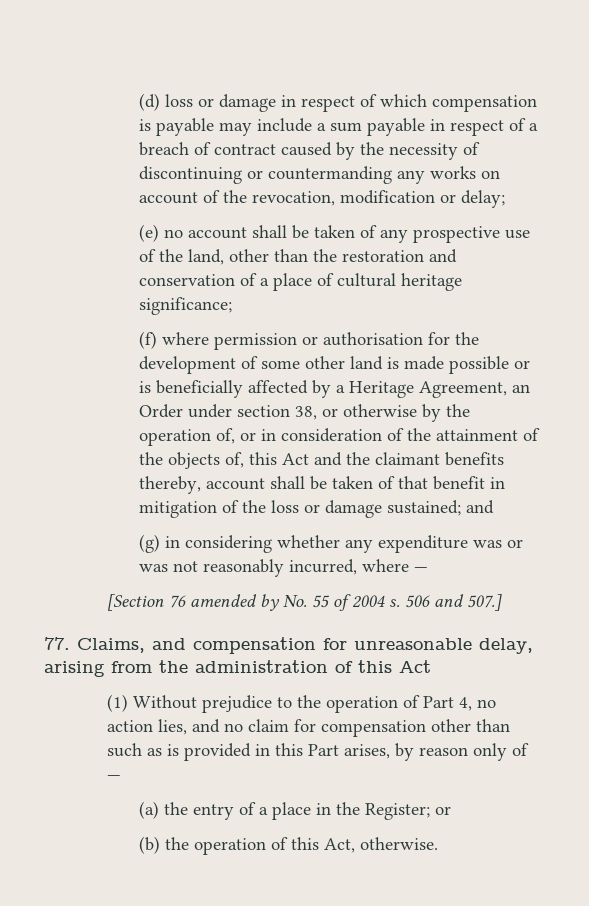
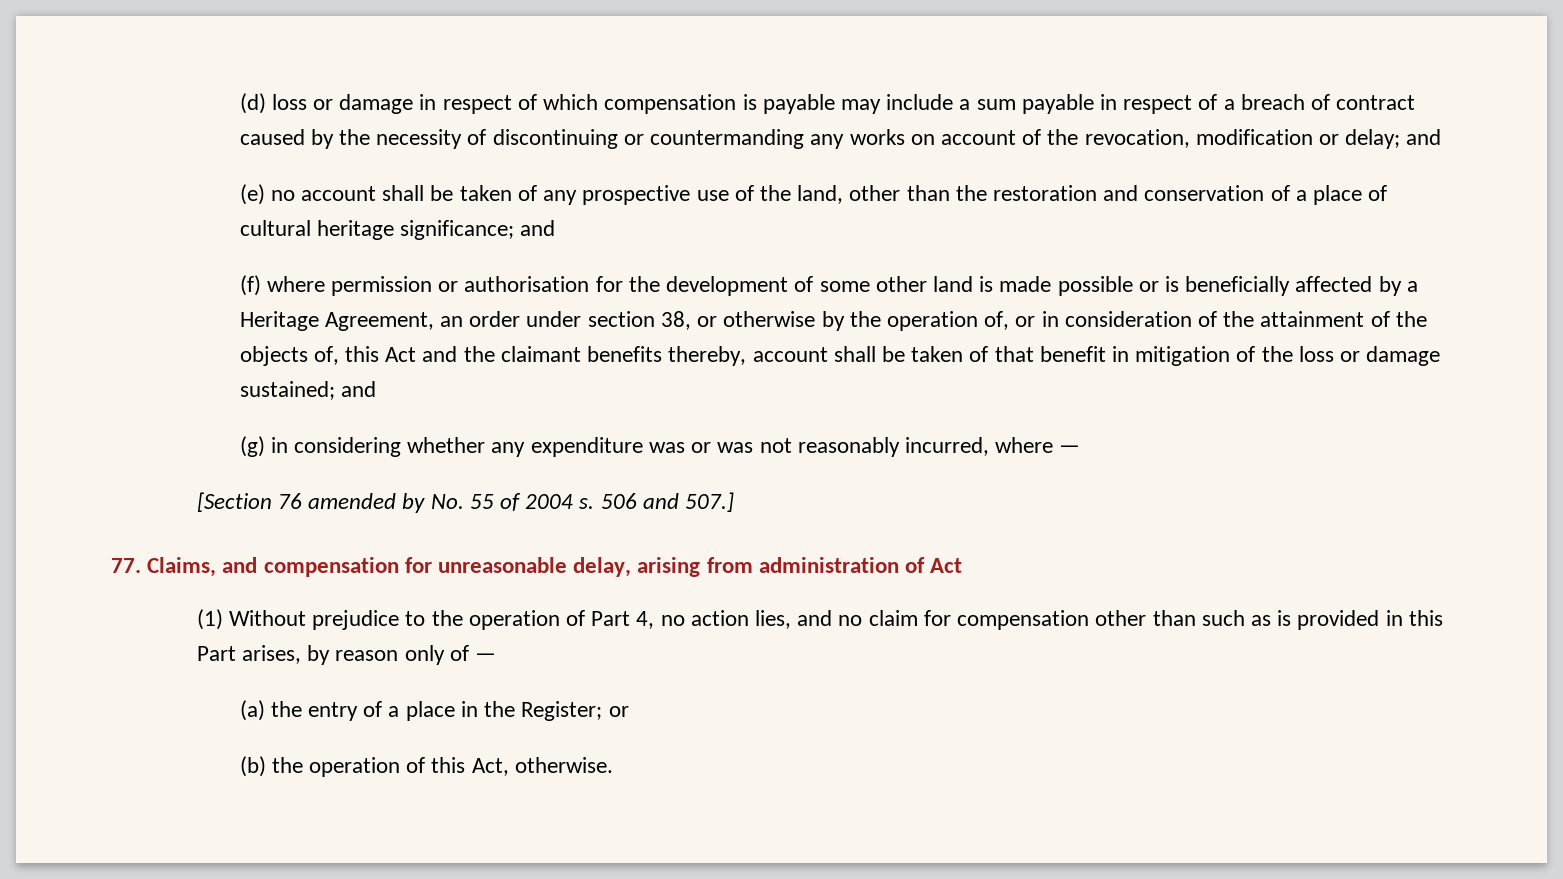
- (d) loss or damage in respect of which compensation is payable may include a sum payable in respect of a breach of contract caused by the necessity of discontinuing or countermanding any works on account of the revocation, modification or delay;
+ (d) loss or damage in respect of which compensation is payable may include a sum payable in respect of a breach of contract caused by the necessity of discontinuing or countermanding any works on account of the revocation, modification or delay; and
- (e) no account shall be taken of any prospective use of the land, other than the restoration and conservation of a place of cultural heritage significance;
+ (e) no account shall be taken of any prospective use of the land, other than the restoration and conservation of a place of cultural heritage significance; and
- (f) where permission or authorisation for the development of some other land is made possible or is beneficially affected by a Heritage Agreement, an Order under section 38, or otherwise by the operation of, or in consideration of the attainment of the objects of, this Act and the claimant benefits thereby, account shall be taken of that benefit in mitigation of the loss or damage sustained;
+ (f) where permission or authorisation for the development of some other land is made possible or is beneficially affected by a Heritage Agreement, an order under section 38, or otherwise by the operation of, or in consideration of the attainment of the objects of, this Act and the claimant benefits thereby, account shall be taken of that benefit in mitigation of the loss or damage sustained;
- 77. Claims, and compensation for unreasonable delay, arising from the administration of this Act
+ 77. Claims, and compensation for unreasonable delay, arising from administration of Act

